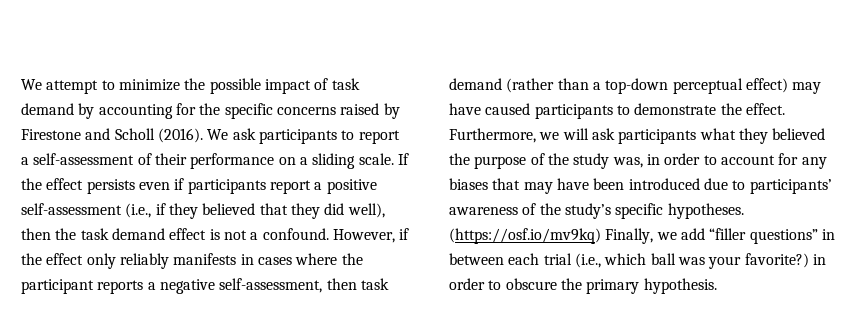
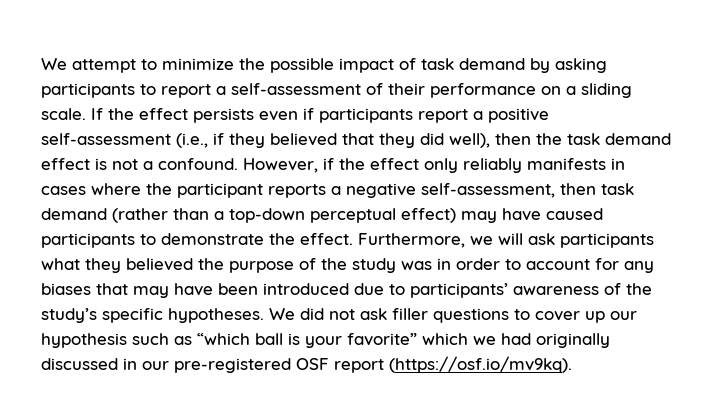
- We attempt to minimize the possible impact of task demand by accounting for the specific concerns raised by Firestone and Scholl (2016). We ask participants to report a self-assessment of their performance on a sliding scale.
+ We attempt to minimize the possible impact of task demand by asking participants to report a self-assessment of their performance on a sliding scale.
- Furthermore, we will ask participants what they believed the purpose of the study was, in order to account for any biases that may have been introduced due to participants’ awareness of the study’s specific hypotheses.
+ Furthermore, we will ask participants what they believed the purpose of the study was in order to account for any biases that may have been introduced due to participants’ awareness of the study’s specific hypotheses.
- (https://osf.io/mv9kq) Finally, we add “filler questions” in between each trial (i.e., which ball was your favorite?) in order to obscure the primary hypothesis.
+ We did not ask filler questions to cover up our hypothesis such as “which ball is your favorite” which we had originally discussed in our pre-registered OSF report (https://osf.io/mv9kq).

